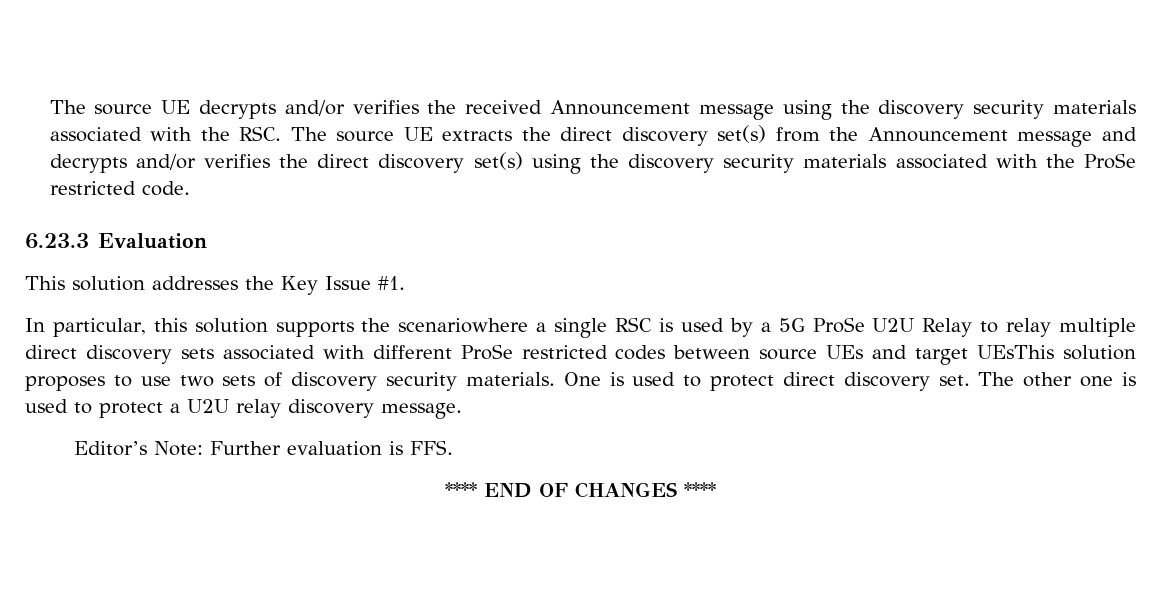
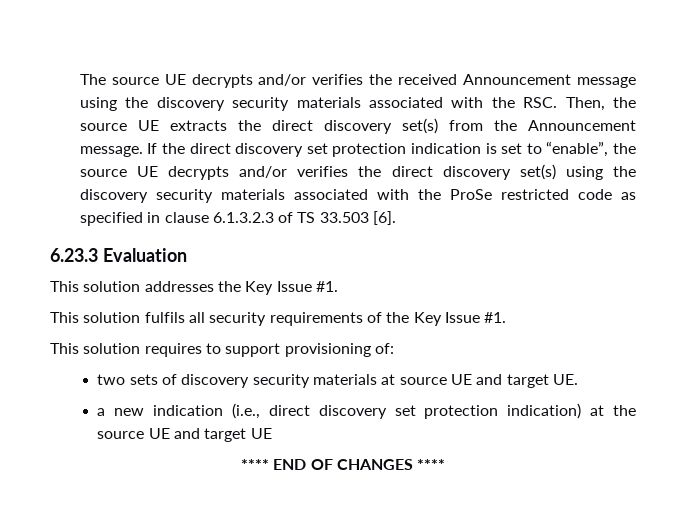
- The source UE decrypts and/or verifies the received Announcement message using the discovery security materials associated with the RSC. The source UE extracts the direct discovery set(s) from the Announcement message and decrypts and/or verifies the direct discovery set(s) using the discovery security materials associated with the ProSe restricted code.
+ The source UE decrypts and/or verifies the received Announcement message using the discovery security materials associated with the RSC. Then, the source UE extracts the direct discovery set(s) from the Announcement message. If the direct discovery set protection indication is set to “enable”, the source UE decrypts and/or verifies the direct discovery set(s) using the discovery security materials associated with the ProSe restricted code as specified in clause 6.1.3.2.3 of TS 33.503 [6].
- In particular, this solution supports the scenariowhere a single RSC is used by a 5G ProSe U2U Relay to relay multiple direct discovery sets associated with different ProSe restricted codes between source UEs and target UEsThis solution proposes to use two sets of discovery security materials. One is used to protect direct discovery set. The other one is used to protect a U2U relay discovery message.
- Editor’s Note: Further evaluation is FFS.
+ This solution fulfils all security requirements of the Key Issue #1.
+ This solution requires to support provisioning of:
+ two sets of discovery security materials at source UE and target UE.
+ a new indication (i.e., direct discovery set protection indication) at the source UE and target UE

